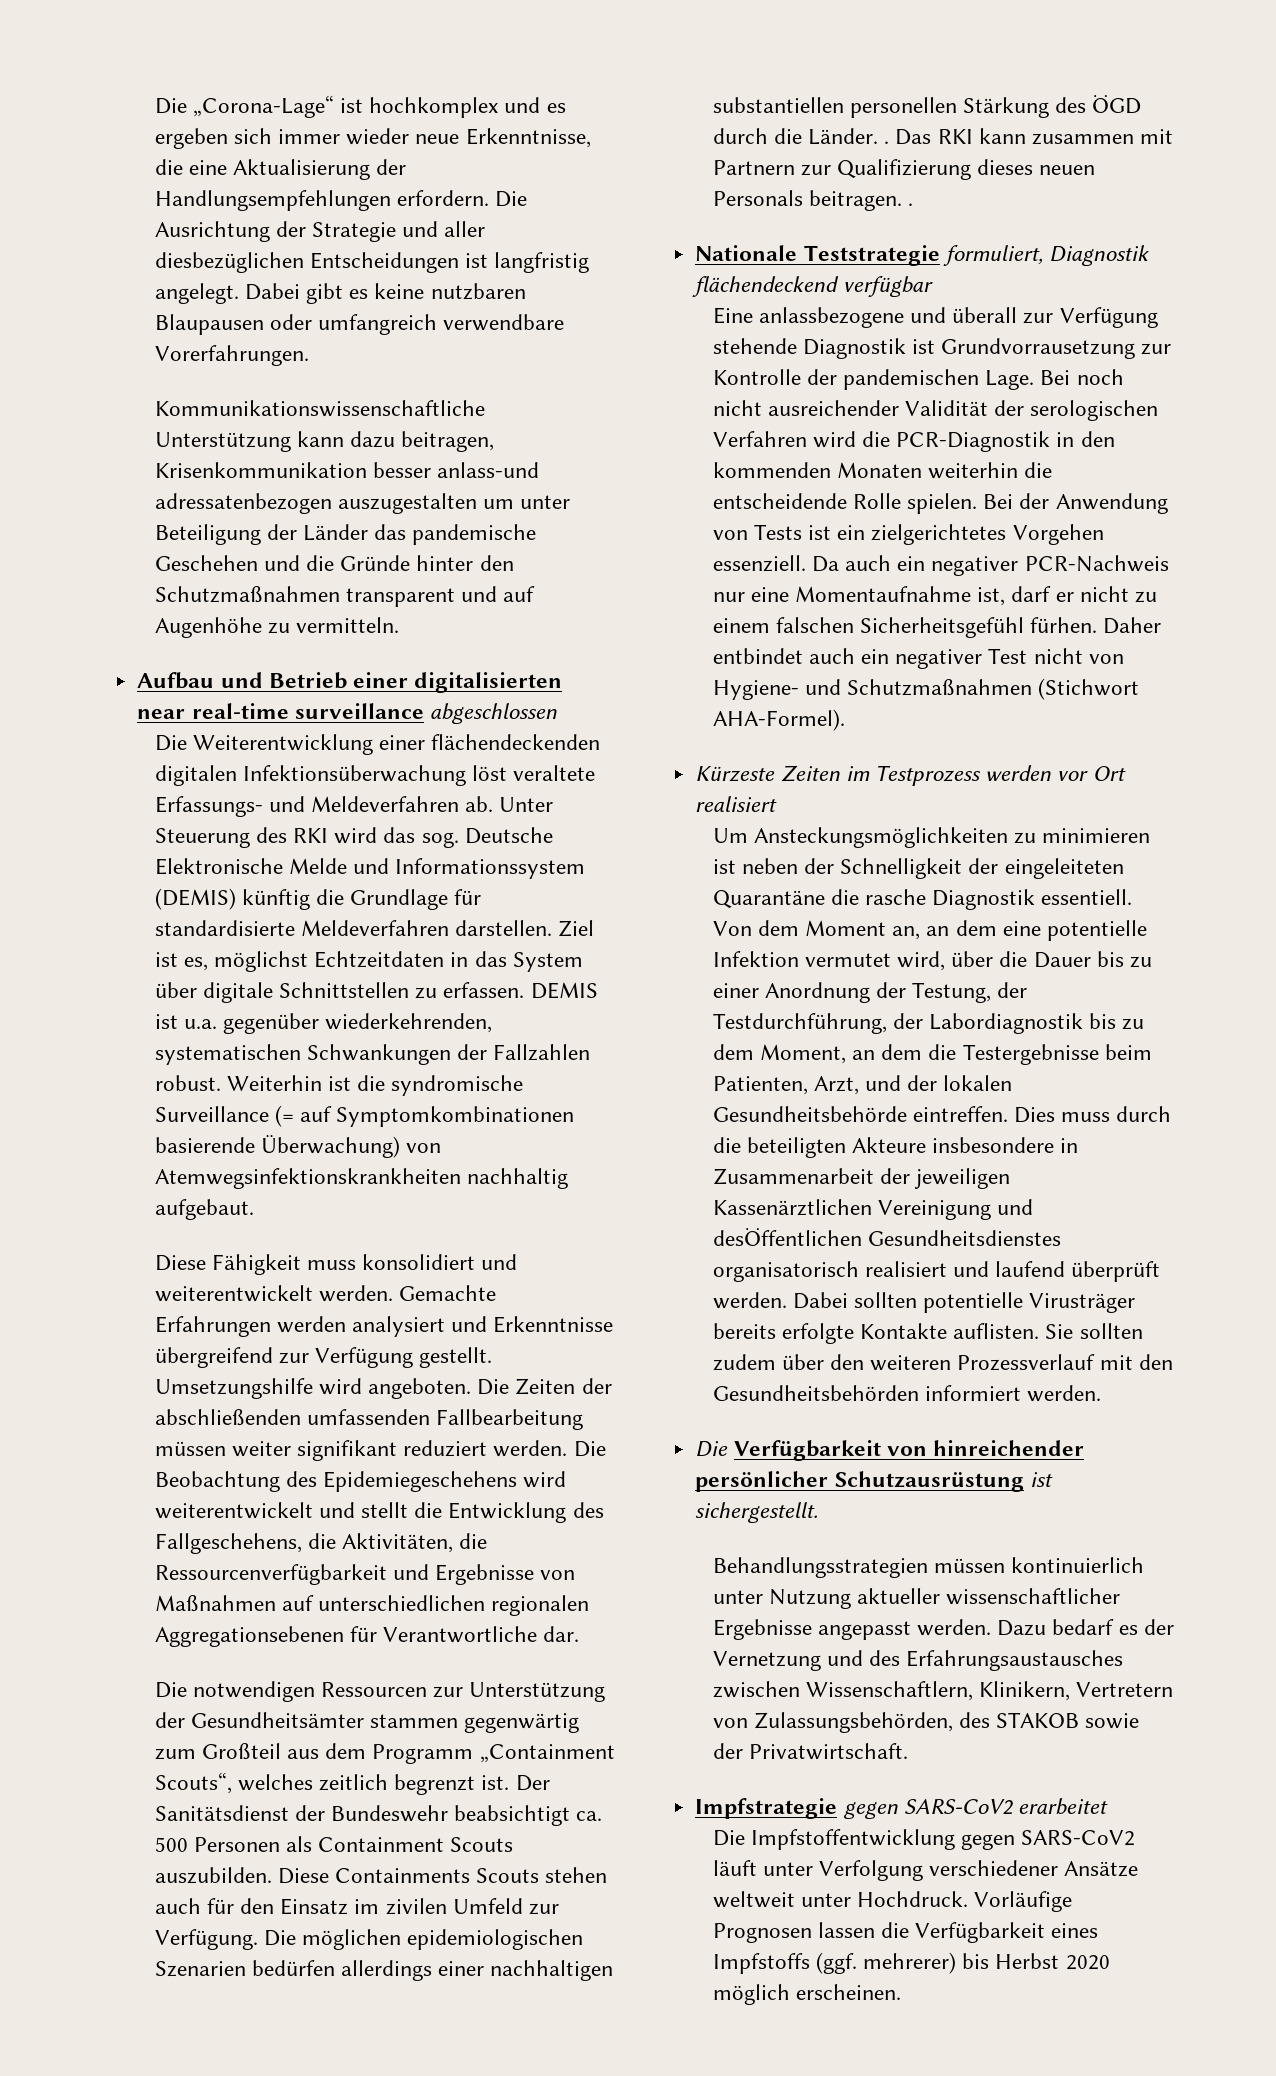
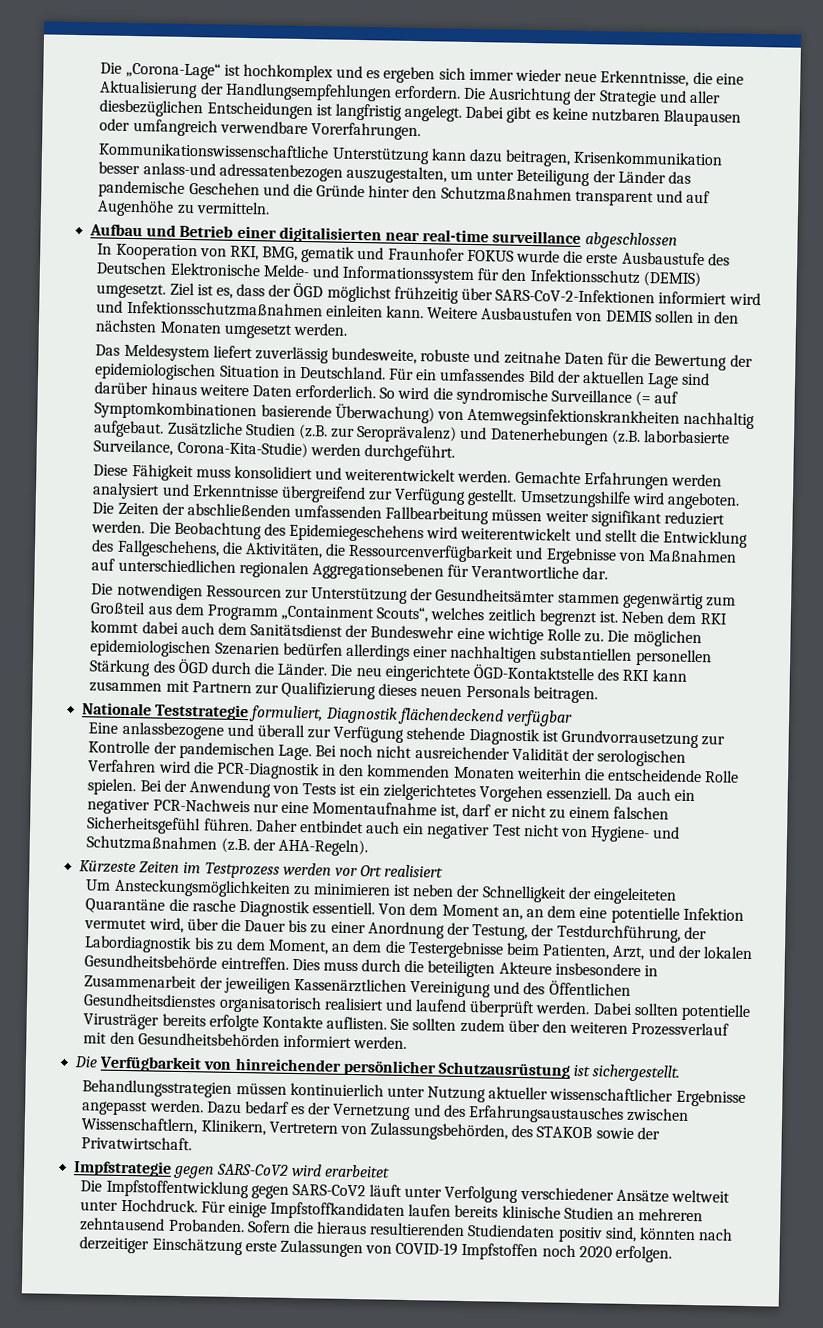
- Kommunikationswissenschaftliche Unterstützung kann dazu beitragen, Krisenkommunikation besser anlass-und adressatenbezogen auszugestalten um unter Beteiligung der Länder das pandemische Geschehen und die Gründe hinter den Schutzmaßnahmen transparent und auf Augenhöhe zu vermitteln.
+ Kommunikationswissenschaftliche Unterstützung kann dazu beitragen, Krisenkommunikation besser anlass-und adressatenbezogen auszugestalten, um unter Beteiligung der Länder das pandemische Geschehen und die Gründe hinter den Schutzmaßnahmen transparent und auf Augenhöhe zu vermitteln.
- Die Weiterentwicklung einer flächendeckenden digitalen Infektionsüberwachung löst veraltete Erfassungs- und Meldeverfahren ab. Unter Steuerung des RKI wird das sog. Deutsche Elektronische Melde und Informationssystem (DEMIS) künftig die Grundlage für standardisierte Meldeverfahren darstellen. Ziel ist es, möglichst Echtzeitdaten in das System über digitale Schnittstellen zu erfassen. DEMIS ist u.a. gegenüber wiederkehrenden, systematischen Schwankungen der Fallzahlen robust. Weiterhin ist die syndromische Surveillance (= auf Symptomkombinationen basierende Überwachung) von Atemwegsinfektionskrankheiten nachhaltig aufgebaut.
+ In Kooperation von RKI, BMG, gematik und Fraunhofer FOKUS wurde die erste Ausbaustufe des Deutschen Elektronische Melde- und Informationssystem für den Infektionsschutz (DEMIS) umgesetzt. Ziel ist es, dass der ÖGD möglichst frühzeitig über SARS-CoV-2-Infektionen informiert wird und Infektionsschutzmaßnahmen einleiten kann. Weitere Ausbaustufen von DEMIS sollen in den nächsten Monaten umgesetzt werden.
+ Das Meldesystem liefert zuverlässig bundesweite, robuste und zeitnahe Daten für die Bewertung der epidemiologischen Situation in Deutschland. Für ein umfassendes Bild der aktuellen Lage sind darüber hinaus weitere Daten erforderlich. So wird die syndromische Surveillance (= auf Symptomkombinationen basierende Überwachung) von Atemwegsinfektionskrankheiten nachhaltig aufgebaut. Zusätzliche Studien (z.B. zur Seroprävalenz) und Datenerhebungen (z.B. laborbasierte Surveilance, Corona-Kita-Studie) werden durchgeführt.
- Der Sanitätsdienst der Bundeswehr beabsichtigt ca. 500 Personen als Containment Scouts auszubilden. Diese Containments Scouts stehen auch für den Einsatz im zivilen Umfeld zur Verfügung.
+ Neben dem RKI kommt dabei auch dem Sanitätsdienst der Bundeswehr eine wichtige Rolle zu.
- Die möglichen epidemiologischen Szenarien bedürfen allerdings einer nachhaltigen substantiellen personellen Stärkung des ÖGD durch die Länder. . Das RKI kann zusammen mit Partnern zur Qualifizierung dieses neuen Personals beitragen. .
+ Die möglichen epidemiologischen Szenarien bedürfen allerdings einer nachhaltigen substantiellen personellen Stärkung des ÖGD durch die Länder. Die neu eingerichtete ÖGD-Kontaktstelle des RKI kann zusammen mit Partnern zur Qualifizierung dieses neuen Personals beitragen.
- Da auch ein negativer PCR-Nachweis nur eine Momentaufnahme ist, darf er nicht zu einem falschen Sicherheitsgefühl fürhen.
+ Da auch ein negativer PCR-Nachweis nur eine Momentaufnahme ist, darf er nicht zu einem falschen Sicherheitsgefühl führen.
- Daher entbindet auch ein negativer Test nicht von Hygiene- und Schutzmaßnahmen (Stichwort AHA-Formel).
+ Daher entbindet auch ein negativer Test nicht von Hygiene- und Schutzmaßnahmen (z.B. der AHA-Regeln).
- Dies muss durch die beteiligten Akteure insbesondere in Zusammenarbeit der jeweiligen Kassenärztlichen Vereinigung und desÖffentlichen Gesundheitsdienstes organisatorisch realisiert und laufend überprüft werden.
+ Dies muss durch die beteiligten Akteure insbesondere in Zusammenarbeit der jeweiligen Kassenärztlichen Vereinigung und des Öffentlichen Gesundheitsdienstes organisatorisch realisiert und laufend überprüft werden.
- Impfstrategie gegen SARS-CoV2 erarbeitet
+ Impfstrategie gegen SARS-CoV2 wird erarbeitet
- Vorläufige Prognosen lassen die Verfügbarkeit eines Impfstoffs (ggf. mehrerer) bis Herbst 2020 möglich erscheinen.
+ Für einige Impfstoffkandidaten laufen bereits klinische Studien an mehreren zehntausend Probanden. Sofern die hieraus resultierenden Studiendaten positiv sind, könnten nach derzeitiger Einschätzung erste Zulassungen von COVID-19 Impfstoffen noch 2020 erfolgen.

